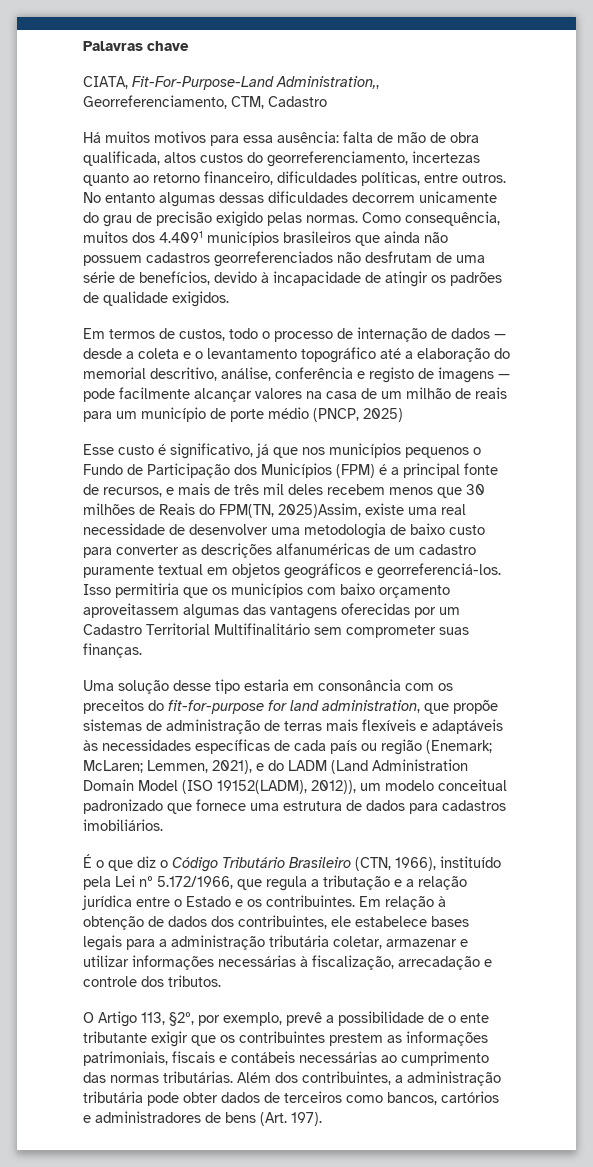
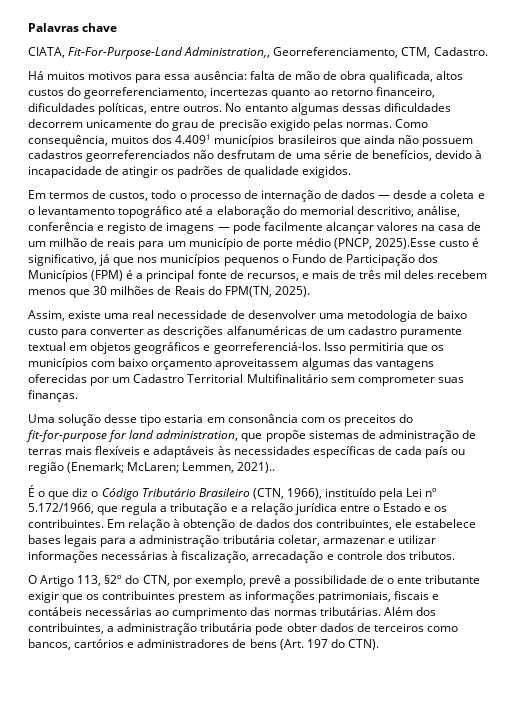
- CIATA, Fit-For-Purpose-Land Administration,, Georreferenciamento, CTM, Cadastro
+ CIATA, Fit-For-Purpose-Land Administration,, Georreferenciamento, CTM, Cadastro.
- Em termos de custos, todo o processo de internação de dados — desde a coleta e o levantamento topográfico até a elaboração do memorial descritivo, análise, conferência e registo de imagens — pode facilmente alcançar valores na casa de um milhão de reais para um município de porte médio (PNCP, 2025)
- Esse custo é significativo, já que nos municípios pequenos o Fundo de Participação dos Municípios (FPM) é a principal fonte de recursos, e mais de três mil deles recebem menos que 30 milhões de Reais do FPM(TN, 2025)Assim, existe uma real necessidade de desenvolver uma metodologia de baixo custo para converter as descrições alfanuméricas de um cadastro puramente textual em objetos geográficos e georreferenciá-los.
+ Em termos de custos, todo o processo de internação de dados — desde a coleta e o levantamento topográfico até a elaboração do memorial descritivo, análise, conferência e registo de imagens — pode facilmente alcançar valores na casa de um milhão de reais para um município de porte médio (PNCP, 2025).Esse custo é significativo, já que nos municípios pequenos o Fundo de Participação dos Municípios (FPM) é a principal fonte de recursos, e mais de três mil deles recebem menos que 30 milhões de Reais do FPM(TN, 2025).
+ Assim, existe uma real necessidade de desenvolver uma metodologia de baixo custo para converter as descrições alfanuméricas de um cadastro puramente textual em objetos geográficos e georreferenciá-los.
- Uma solução desse tipo estaria em consonância com os preceitos do fit-for-purpose for land administration, que propõe sistemas de administração de terras mais flexíveis e adaptáveis às necessidades específicas de cada país ou região (Enemark; McLaren; Lemmen, 2021), e do LADM (Land Administration Domain Model (ISO 19152(LADM), 2012)), um modelo conceitual padronizado que fornece uma estrutura de dados para cadastros imobiliários.
+ Uma solução desse tipo estaria em consonância com os preceitos do fit-for-purpose for land administration, que propõe sistemas de administração de terras mais flexíveis e adaptáveis às necessidades específicas de cada país ou região (Enemark; McLaren; Lemmen, 2021)..
- O Artigo 113, §2º, por exemplo, prevê a possibilidade de o ente tributante exigir que os contribuintes prestem as informações patrimoniais, fiscais e contábeis necessárias ao cumprimento das normas tributárias.
+ O Artigo 113, §2º do CTN, por exemplo, prevê a possibilidade de o ente tributante exigir que os contribuintes prestem as informações patrimoniais, fiscais e contábeis necessárias ao cumprimento das normas tributárias.
- Além dos contribuintes, a administração tributária pode obter dados de terceiros como bancos, cartórios e administradores de bens (Art. 197).
+ Além dos contribuintes, a administração tributária pode obter dados de terceiros como bancos, cartórios e administradores de bens (Art. 197 do CTN).

